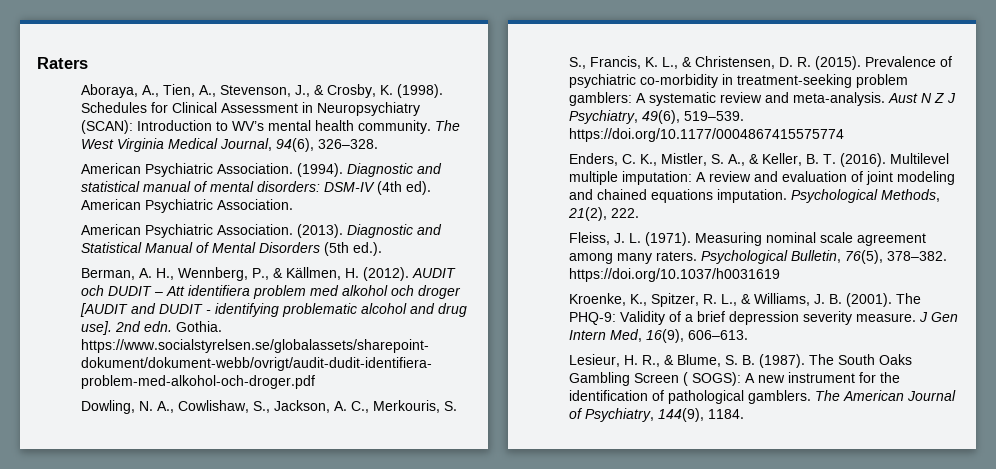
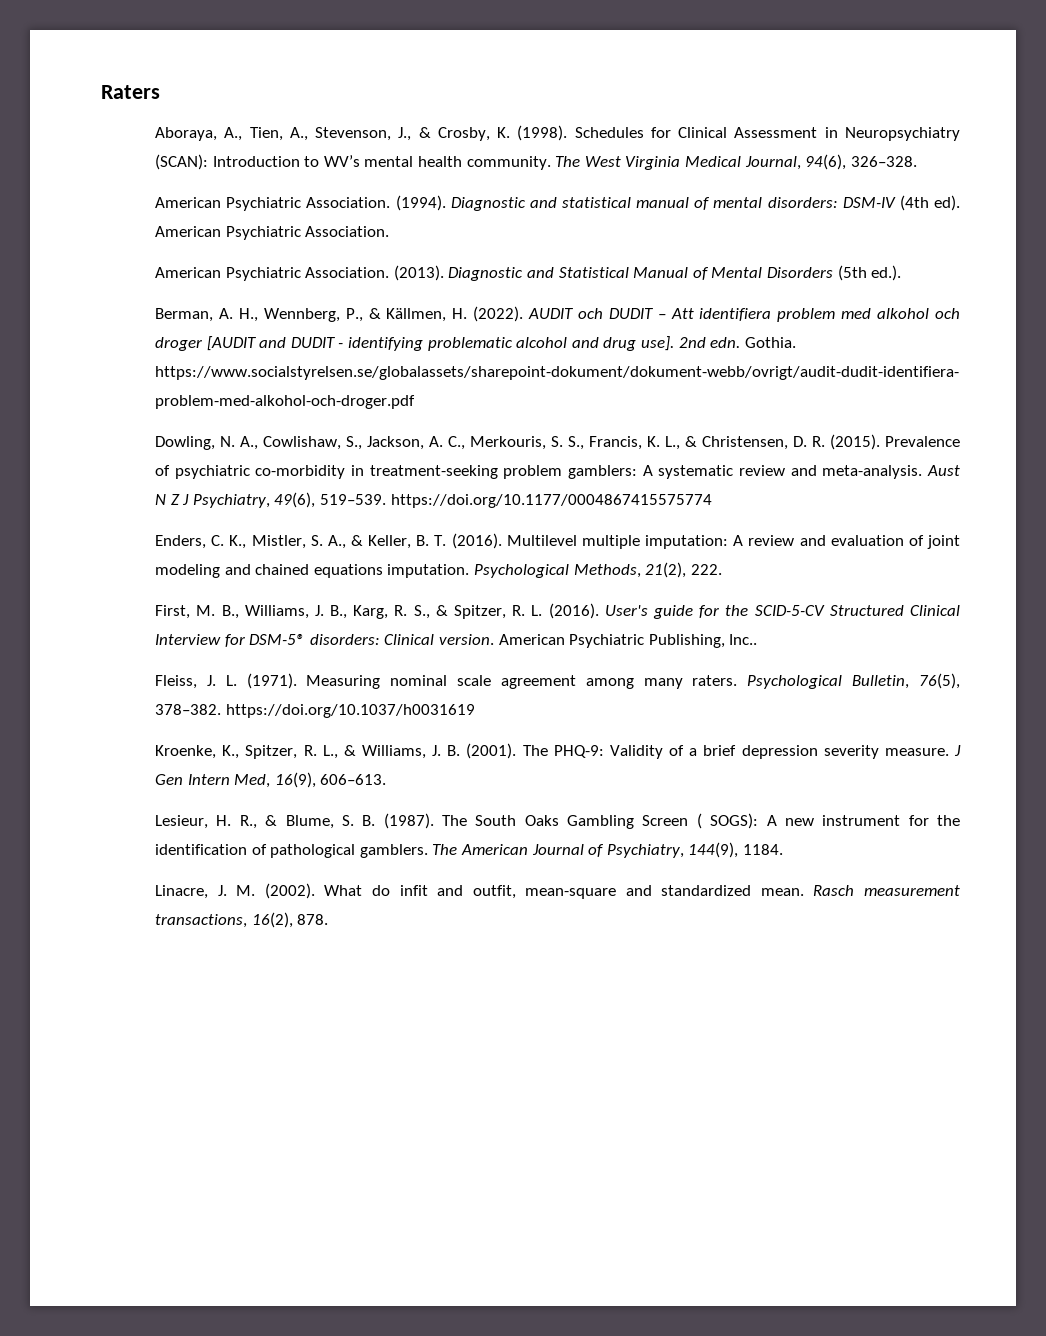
- Berman, A. H., Wennberg, P., & Källmen, H. (2012).
+ Berman, A. H., Wennberg, P., & Källmen, H. (2022).
+ First, M. B., Williams, J. B., Karg, R. S., & Spitzer, R. L. (2016). User's guide for the SCID-5-CV Structured Clinical Interview for DSM-5® disorders: Clinical version. American Psychiatric Publishing, Inc..
+ Linacre, J. M. (2002). What do infit and outfit, mean-square and standardized mean. Rasch measurement transactions, 16(2), 878.

